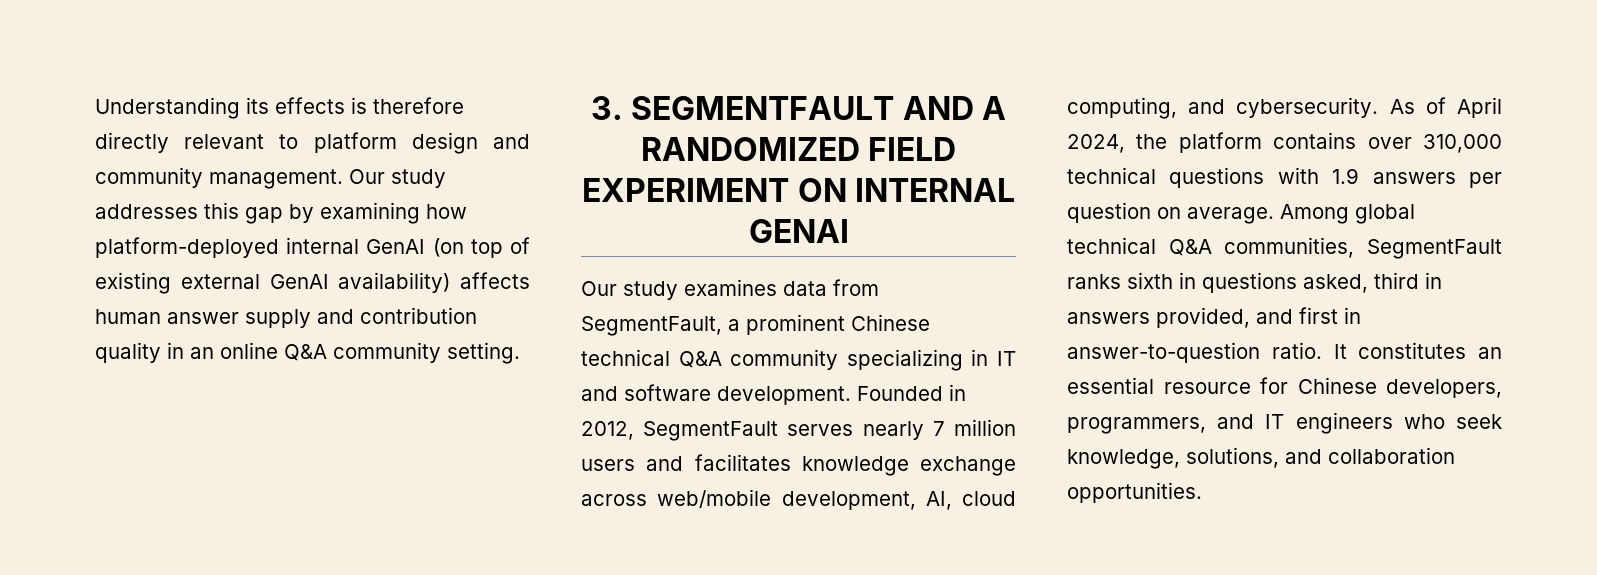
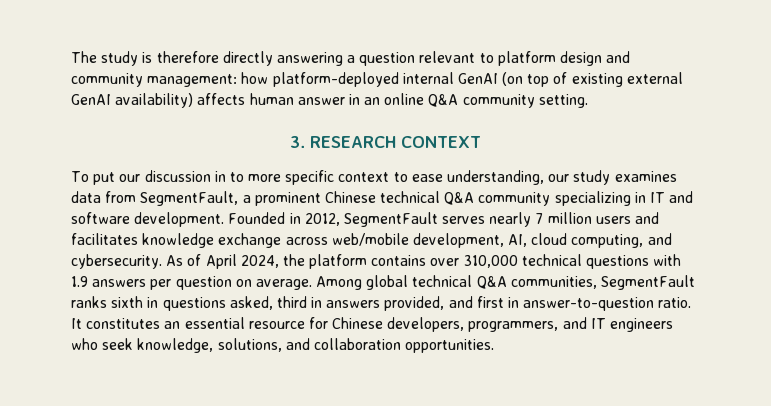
- Understanding its effects is therefore directly relevant to platform design and community management. Our study addresses this gap by examining how platform-deployed internal GenAI (on top of existing external GenAI availability) affects human answer supply and contribution quality in an online Q&A community setting.
+ The study is therefore directly answering a question relevant to platform design and community management: how platform-deployed internal GenAI (on top of existing external GenAI availability) affects human answer in an online Q&A community setting.
- 3. SEGMENTFAULT AND A RANDOMIZED FIELD EXPERIMENT ON INTERNAL GENAI
- Our study examines data from SegmentFault, a prominent Chinese technical Q&A community specializing in IT and software development.
+ 3. RESEARCH CONTEXT
+ To put our discussion in to more specific context to ease understanding, our study examines data from SegmentFault, a prominent Chinese technical Q&A community specializing in IT and software development.

